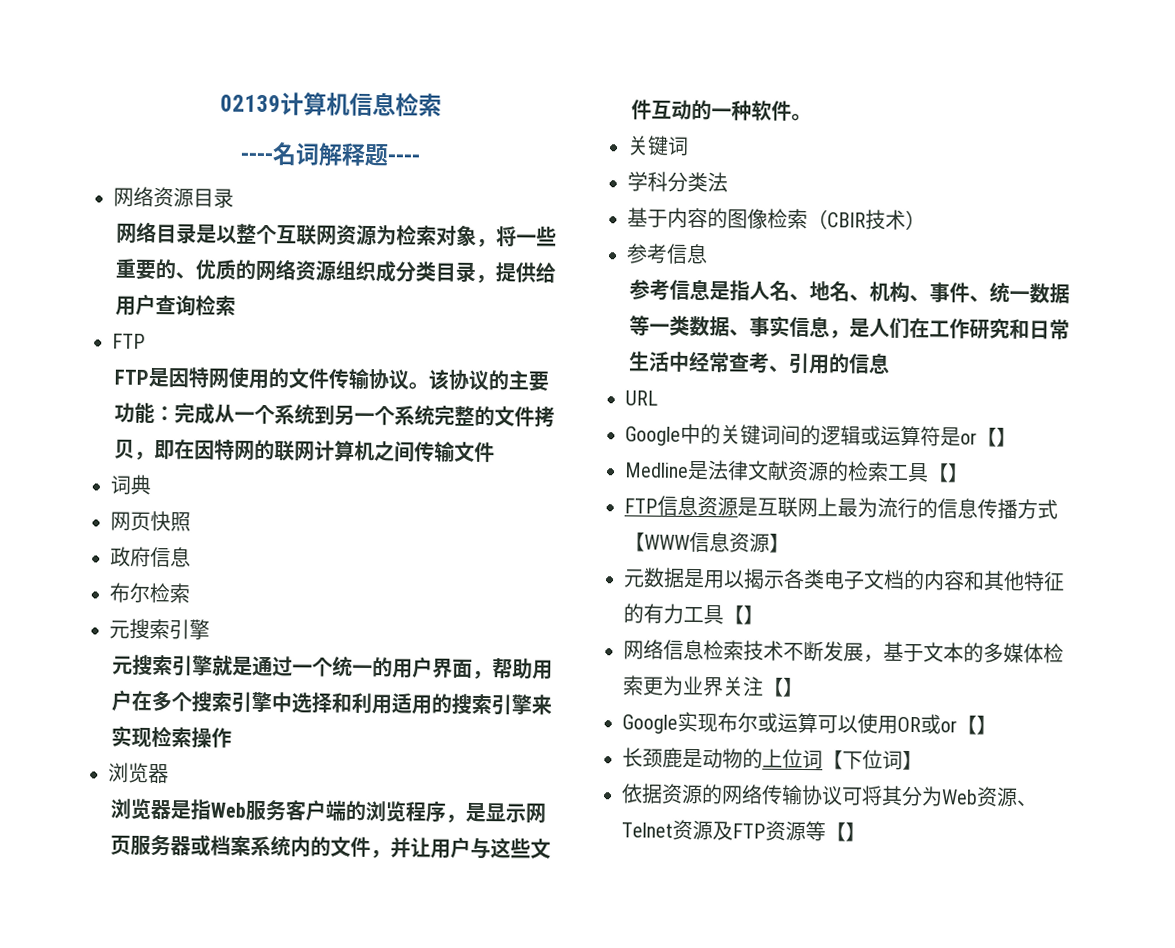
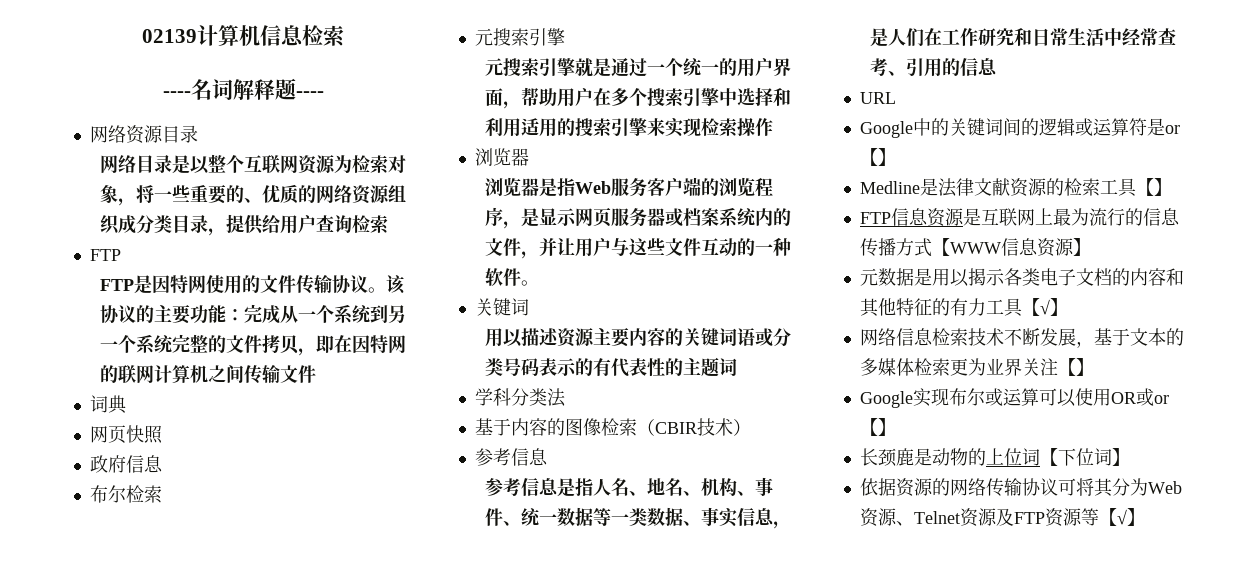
+ 用以描述资源主要内容的关键词语或分类号码表示的有代表性的主题词
- 元数据是用以揭示各类电子文档的内容和其他特征的有力工具【】
+ 元数据是用以揭示各类电子文档的内容和其他特征的有力工具【√】
- 依据资源的网络传输协议可将其分为Web资源、Telnet资源及FTP资源等【】
+ 依据资源的网络传输协议可将其分为Web资源、Telnet资源及FTP资源等【√】

